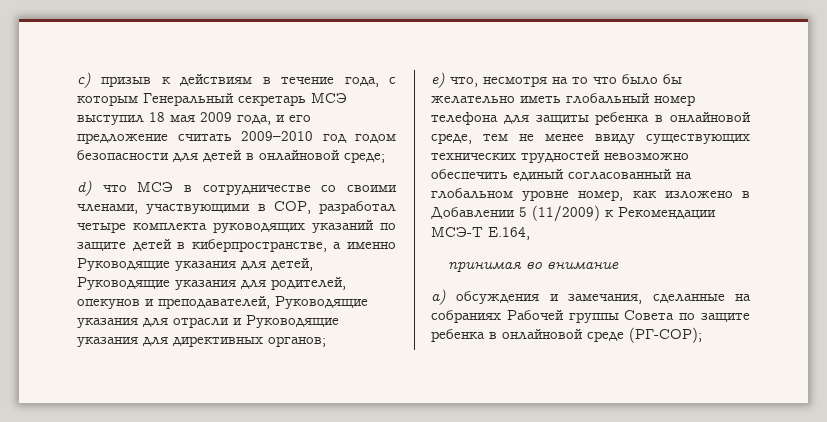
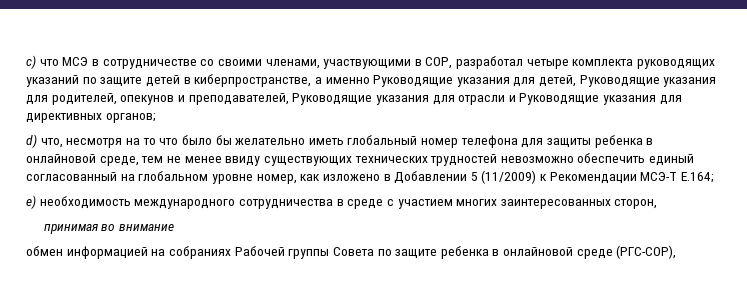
- c) призыв к действиям в течение года, с которым Генеральный секретарь МСЭ выступил 18 мая 2009 года, и его предложение считать 2009–2010 год годом безопасности для детей в онлайновой среде;
- d) что МСЭ в сотрудничестве со своими членами, участвующими в СОР, разработал четыре комплекта руководящих указаний по защите детей в киберпространстве, а именно Руководящие указания для детей, Руководящие указания для родителей, опекунов и преподавателей, Руководящие указания для отрасли и Руководящие указания для директивных органов;
+ c) что МСЭ в сотрудничестве со своими членами, участвующими в СОР, разработал четыре комплекта руководящих указаний по защите детей в киберпространстве, а именно Руководящие указания для детей, Руководящие указания для родителей, опекунов и преподавателей, Руководящие указания для отрасли и Руководящие указания для директивных органов;
- e) что, несмотря на то что было бы желательно иметь глобальный номер телефона для защиты ребенка в онлайновой среде, тем не менее ввиду существующих технических трудностей невозможно обеспечить единый согласованный на глобальном уровне номер, как изложено в Добавлении 5 (11/2009) к Рекомендации МСЭ-Т Е.164,
+ d) что, несмотря на то что было бы желательно иметь глобальный номер телефона для защиты ребенка в онлайновой среде, тем не менее ввиду существующих технических трудностей невозможно обеспечить единый согласованный на глобальном уровне номер, как изложено в Добавлении 5 (11/2009) к Рекомендации МСЭ-Т Е.164;
+ e) необходимость международного сотрудничества в среде с участием многих заинтересованных сторон,
  принимая во внимание
- a) обсуждения и замечания, сделанные на собраниях Рабочей группы Совета по защите ребенка в онлайновой среде (РГ-COP);
+ обмен информацией на собраниях Рабочей группы Совета по защите ребенка в онлайновой среде (РГС-COP),

